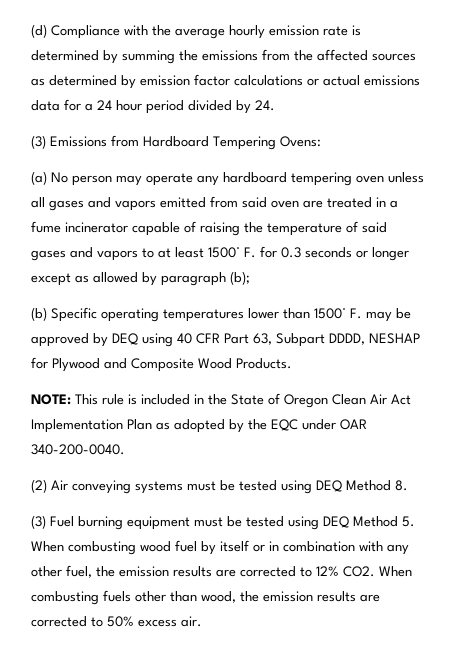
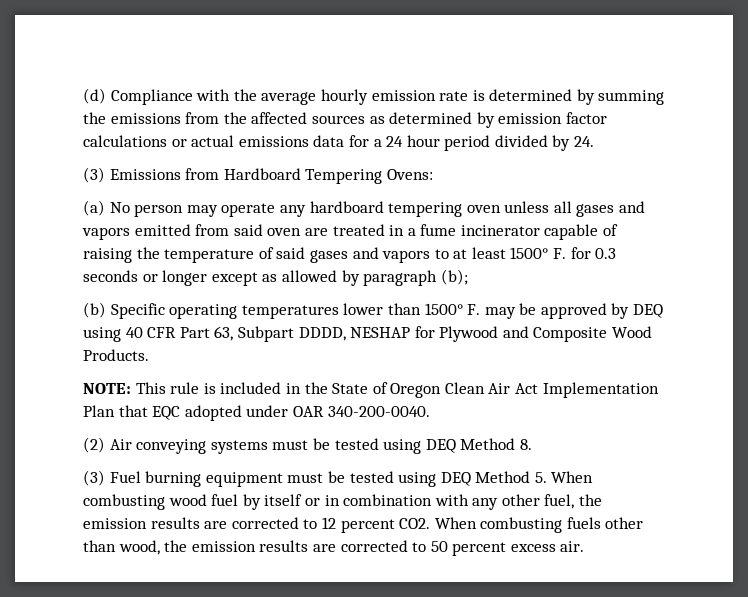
- NOTE: This rule is included in the State of Oregon Clean Air Act Implementation Plan as adopted by the EQC under OAR 340-200-0040.
+ NOTE: This rule is included in the State of Oregon Clean Air Act Implementation Plan that EQC adopted under OAR 340-200-0040.
- (3) Fuel burning equipment must be tested using DEQ Method 5. When combusting wood fuel by itself or in combination with any other fuel, the emission results are corrected to 12% CO2. When combusting fuels other than wood, the emission results are corrected to 50% excess air.
+ (3) Fuel burning equipment must be tested using DEQ Method 5. When combusting wood fuel by itself or in combination with any other fuel, the emission results are corrected to 12 percent CO2. When combusting fuels other than wood, the emission results are corrected to 50 percent excess air.

